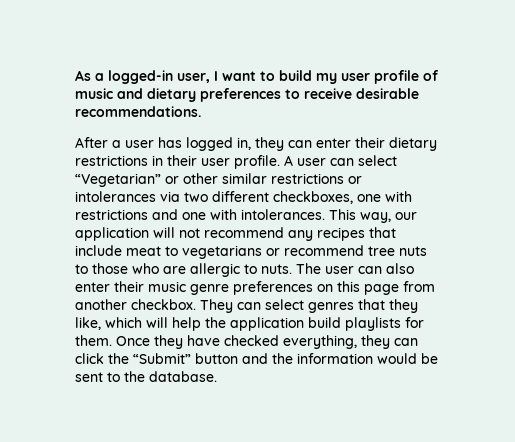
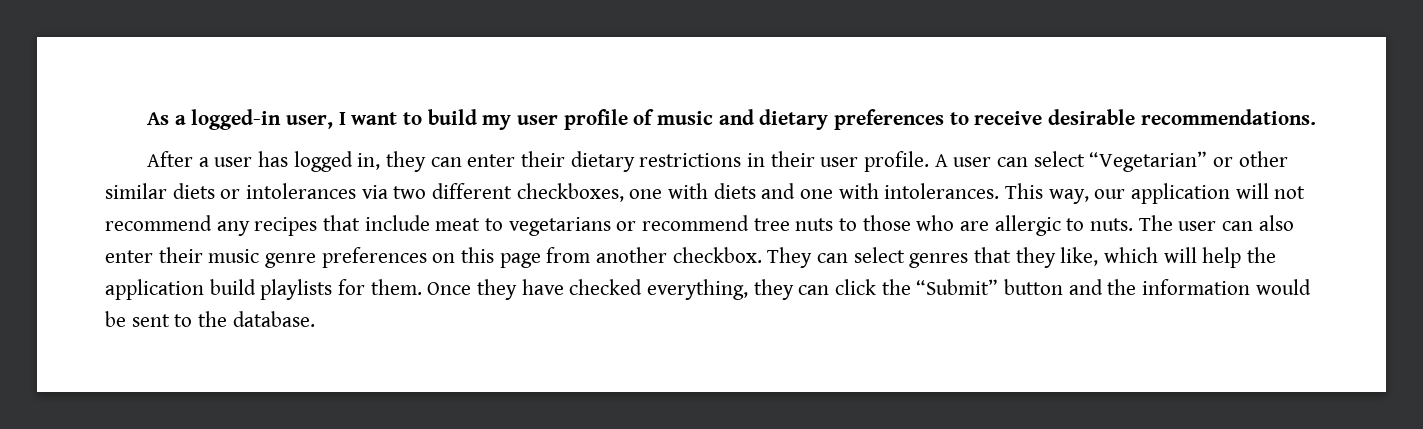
- A user can select “Vegetarian” or other similar restrictions or intolerances via two different checkboxes, one with restrictions and one with intolerances.
+ A user can select “Vegetarian” or other similar diets or intolerances via two different checkboxes, one with diets and one with intolerances.

